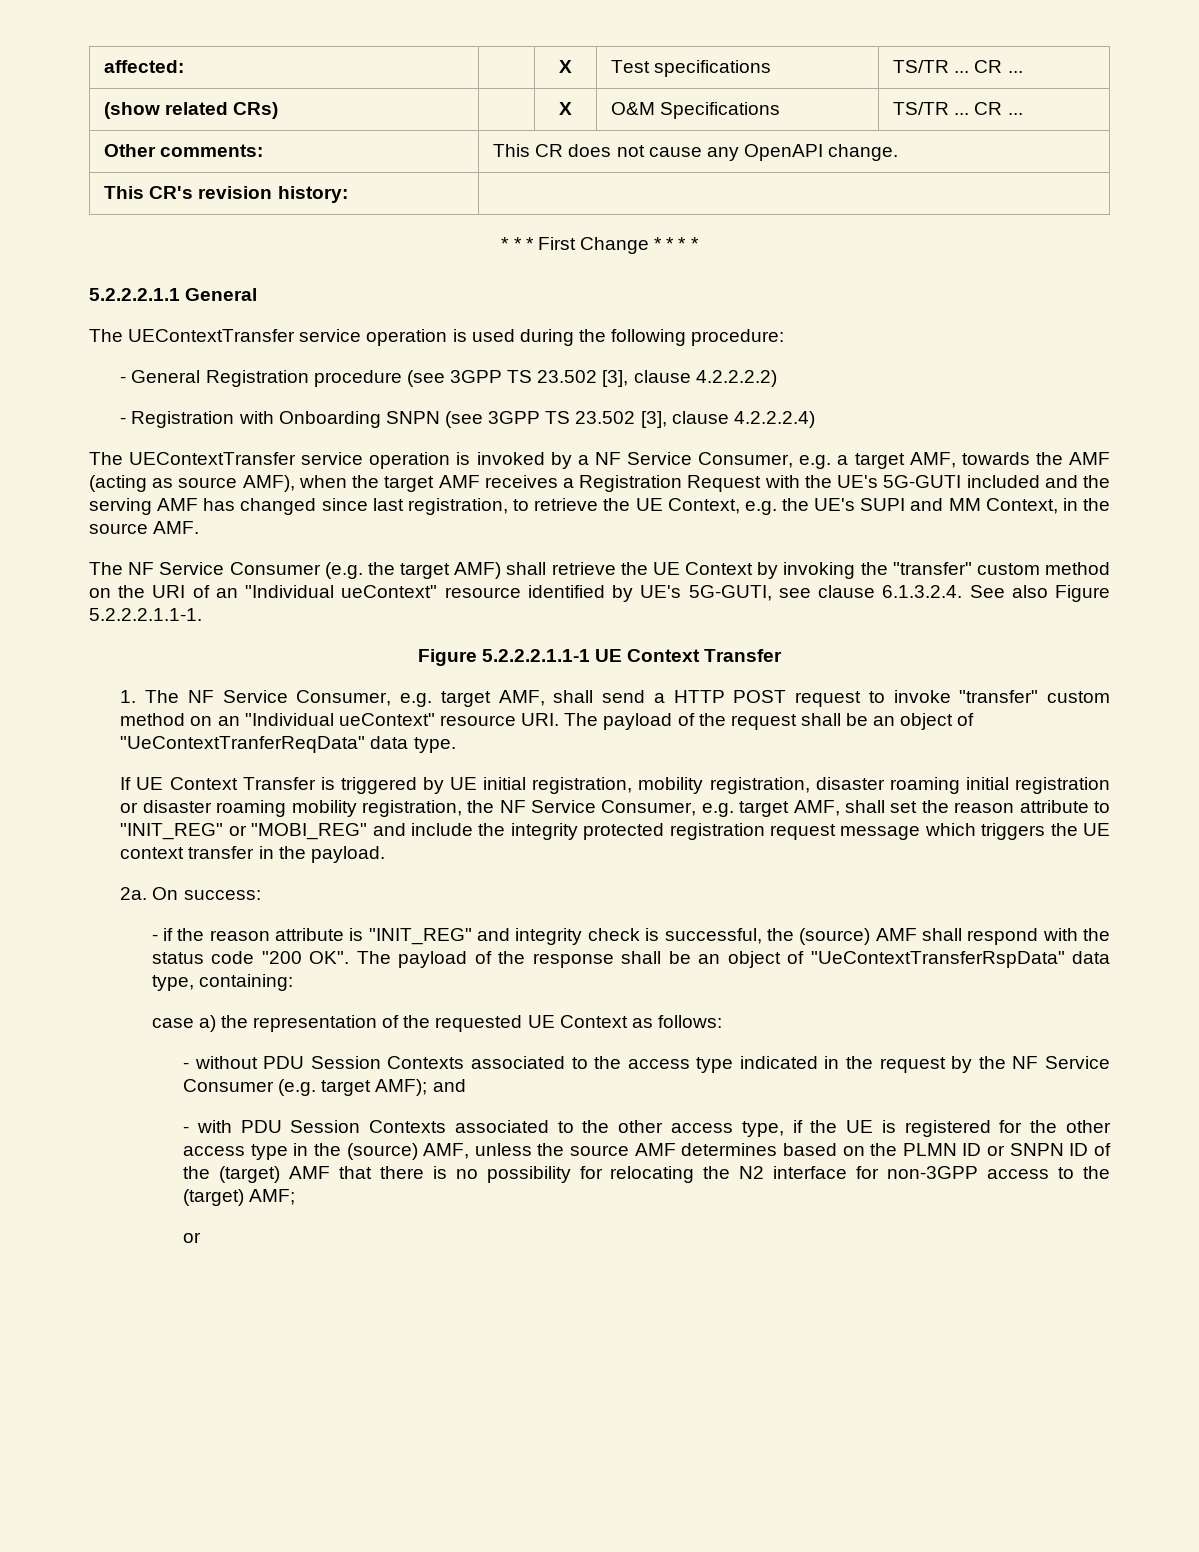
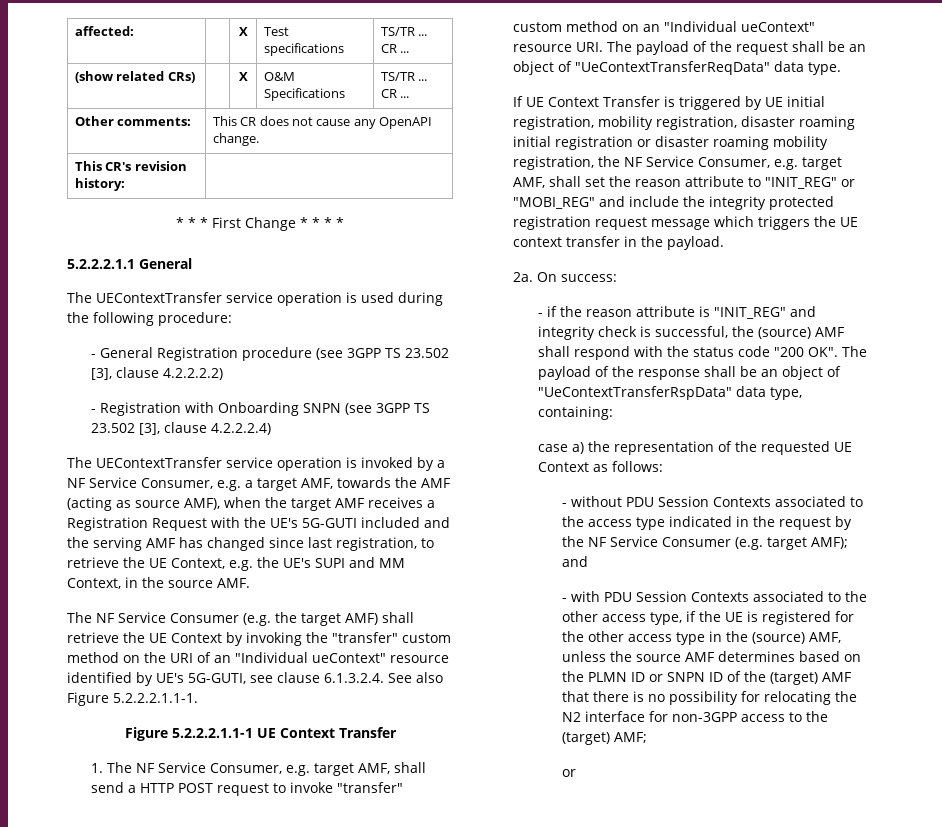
- 1. The NF Service Consumer, e.g. target AMF, shall send a HTTP POST request to invoke "transfer" custom method on an "Individual ueContext" resource URI. The payload of the request shall be an object of "UeContextTranferReqData" data type.
+ 1. The NF Service Consumer, e.g. target AMF, shall send a HTTP POST request to invoke "transfer" custom method on an "Individual ueContext" resource URI. The payload of the request shall be an object of "UeContextTransferReqData" data type.

